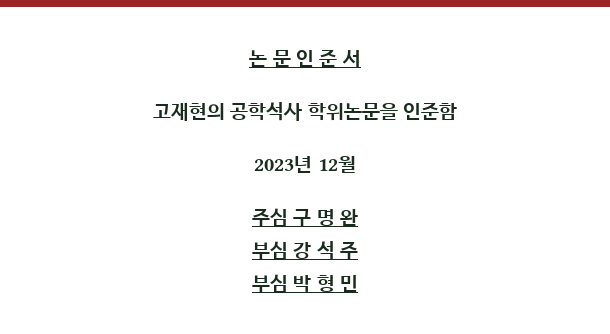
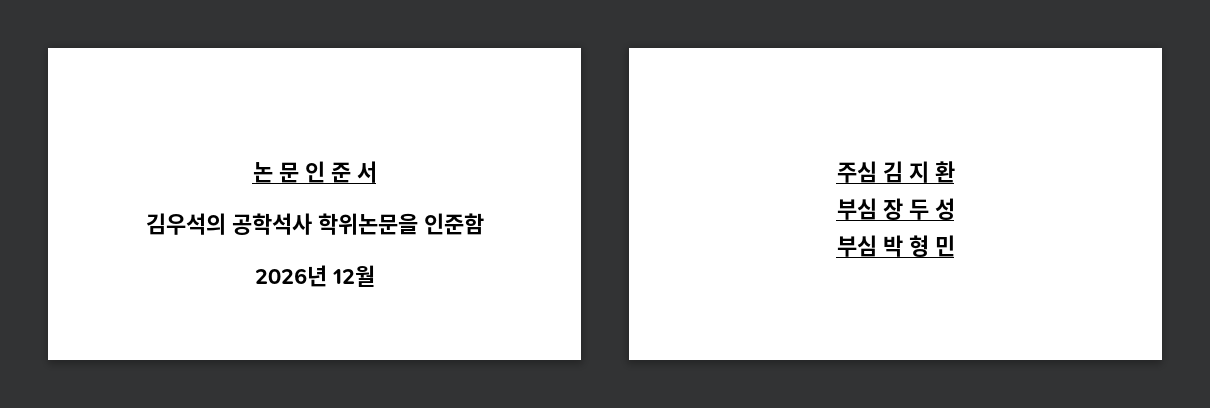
- 고재현의 공학석사 학위논문을 인준함
+ 김우석의 공학석사 학위논문을 인준함
- 2023년 12월
+ 2026년 12월
- 주심 구 명 완
- 부심 강 석 주
+ 주심 김 지 환
+ 부심 장 두 성

